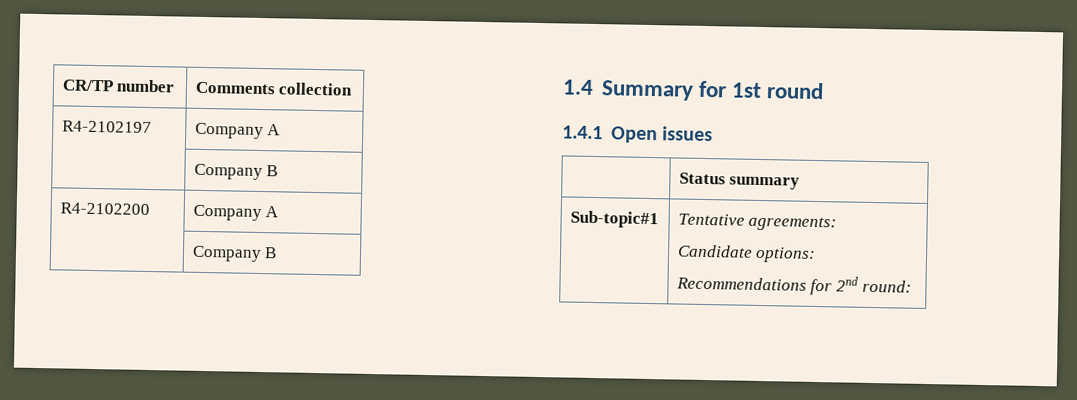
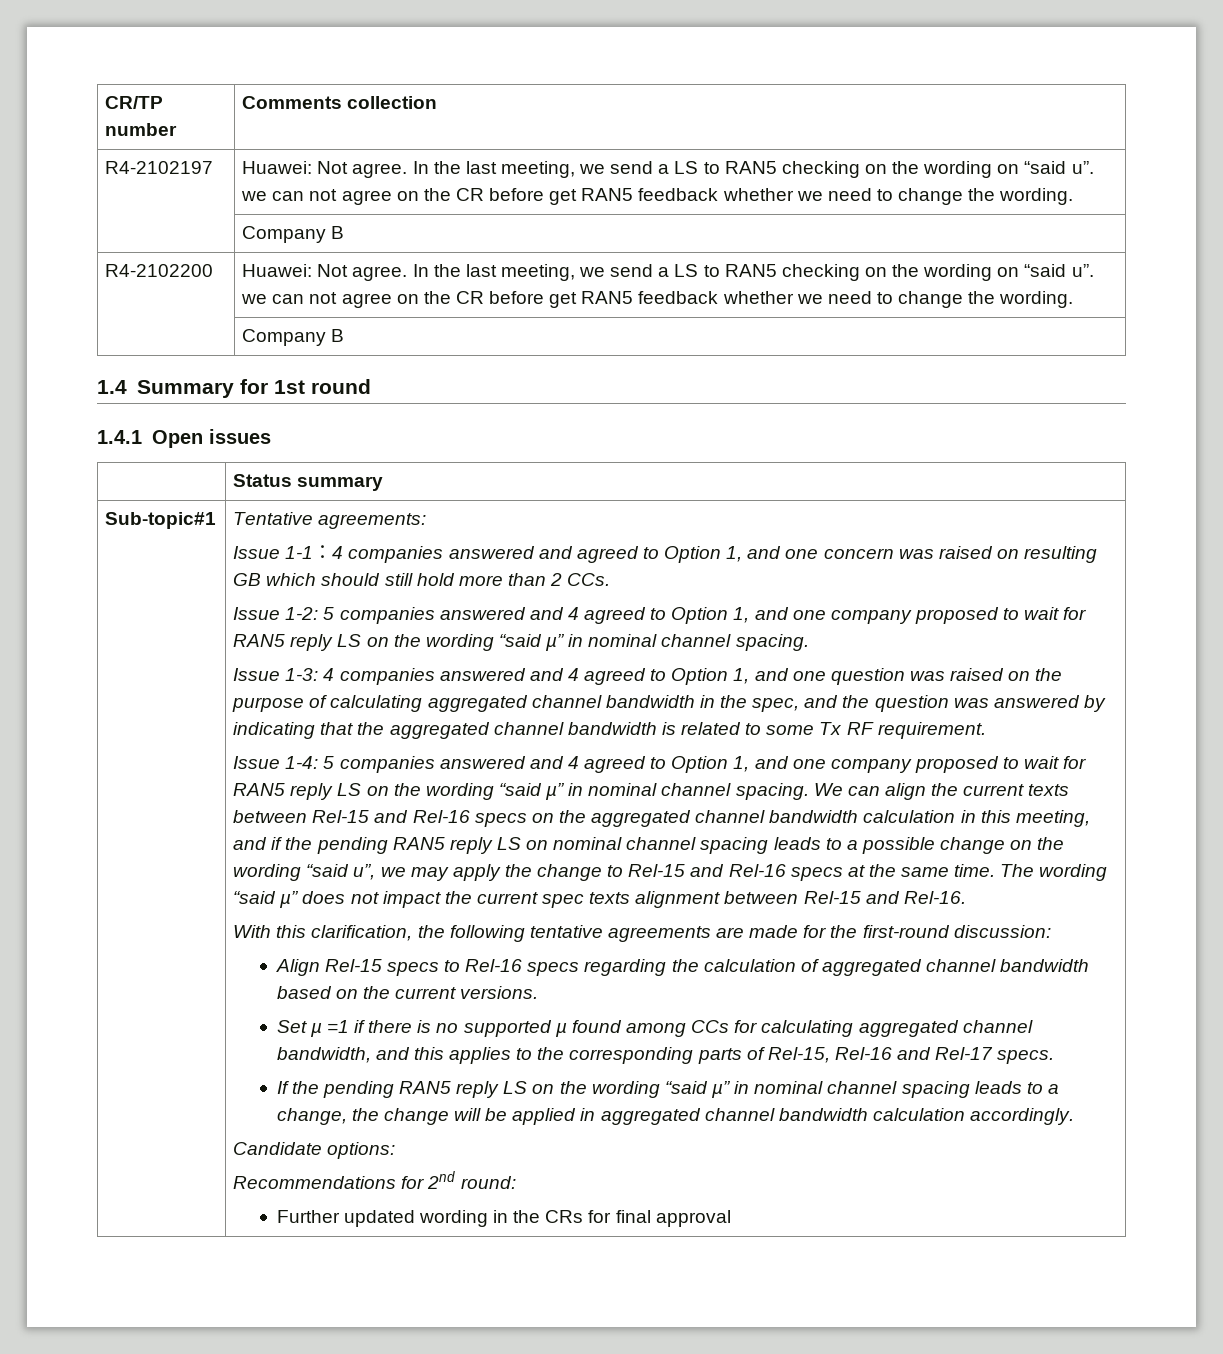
- R4-2102197 | Company A
+ R4-2102197 | Huawei: Not agree. In the last meeting, we send a LS to RAN5 checking on the wording on “said u”. we can not agree on the CR before get RAN5 feedback whether we need to change the wording.
  | Company B
- R4-2102200 | Company A
+ R4-2102200 | Huawei: Not agree. In the last meeting, we send a LS to RAN5 checking on the wording on “said u”. we can not agree on the CR before get RAN5 feedback whether we need to change the wording.
+ Issue 1-1：4 companies answered and agreed to Option 1, and one concern was raised on resulting GB which should still hold more than 2 CCs.
+ Issue 1-2: 5 companies answered and 4 agreed to Option 1, and one company proposed to wait for RAN5 reply LS on the wording “said µ” in nominal channel spacing.
+ Issue 1-3: 4 companies answered and 4 agreed to Option 1, and one question was raised on the purpose of calculating aggregated channel bandwidth in the spec, and the question was answered by indicating that the aggregated channel bandwidth is related to some Tx RF requirement.
+ Issue 1-4: 5 companies answered and 4 agreed to Option 1, and one company proposed to wait for RAN5 reply LS on the wording “said µ” in nominal channel spacing. We can align the current texts between Rel-15 and Rel-16 specs on the aggregated channel bandwidth calculation in this meeting, and if the pending RAN5 reply LS on nominal channel spacing leads to a possible change on the wording “said u”, we may apply the change to Rel-15 and Rel-16 specs at the same time. The wording “said µ” does not impact the current spec texts alignment between Rel-15 and Rel-16.
+ With this clarification, the following tentative agreements are made for the first-round discussion:
+ Align Rel-15 specs to Rel-16 specs regarding the calculation of aggregated channel bandwidth based on the current versions.
+ Set µ =1 if there is no supported µ found among CCs for calculating aggregated channel bandwidth, and this applies to the corresponding parts of Rel-15, Rel-16 and Rel-17 specs.
+ If the pending RAN5 reply LS on the wording “said µ” in nominal channel spacing leads to a change, the change will be applied in aggregated channel bandwidth calculation accordingly.
+ Further updated wording in the CRs for final approval

